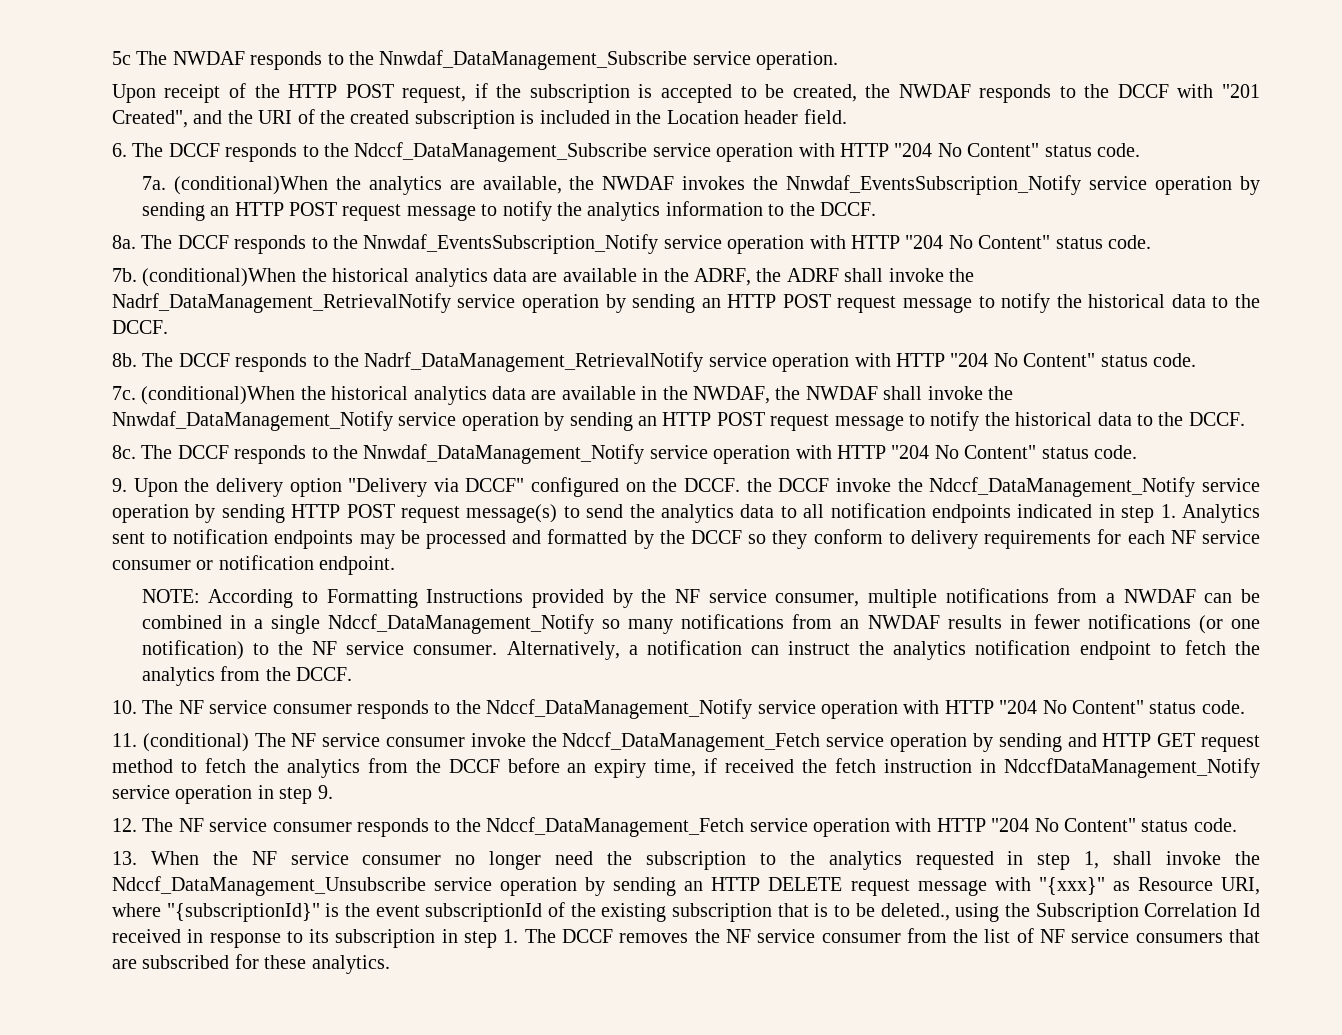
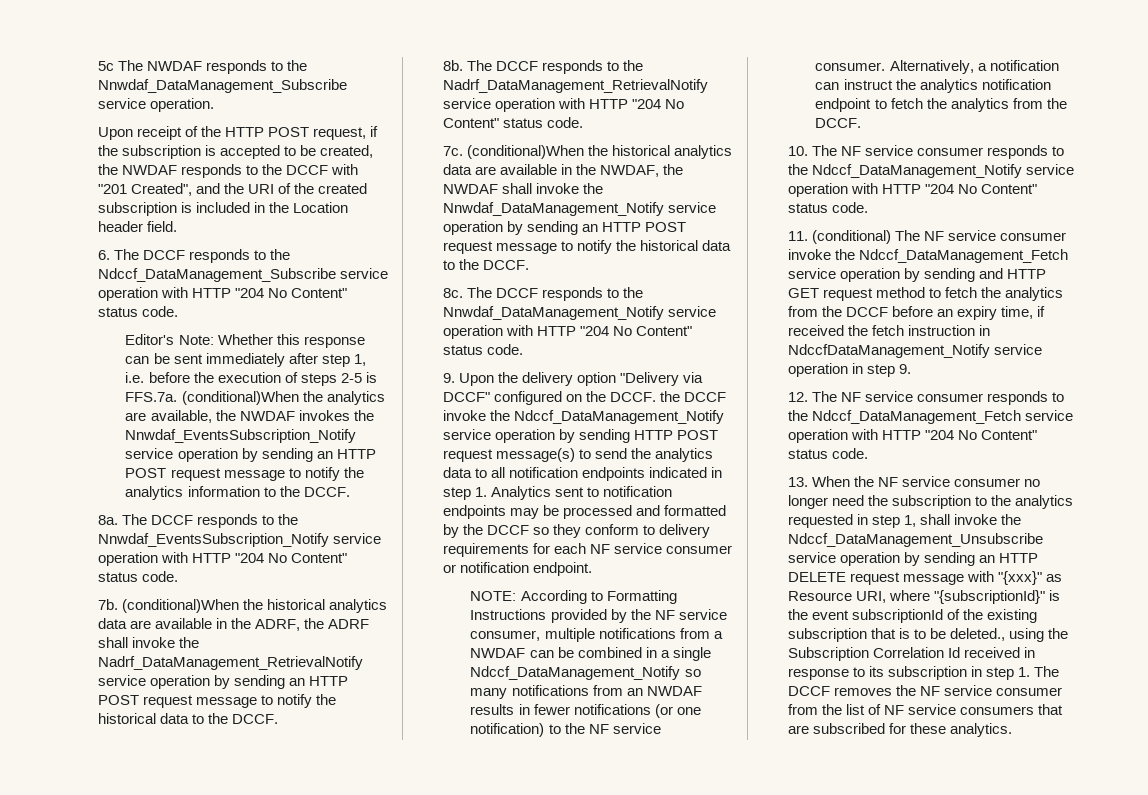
- 7a. (conditional)When the analytics are available, the NWDAF invokes the Nnwdaf_EventsSubscription_Notify service operation by sending an HTTP POST request message to notify the analytics information to the DCCF.
+ Editor's Note: Whether this response can be sent immediately after step 1, i.e. before the execution of steps 2-5 is FFS.7a. (conditional)When the analytics are available, the NWDAF invokes the Nnwdaf_EventsSubscription_Notify service operation by sending an HTTP POST request message to notify the analytics information to the DCCF.

